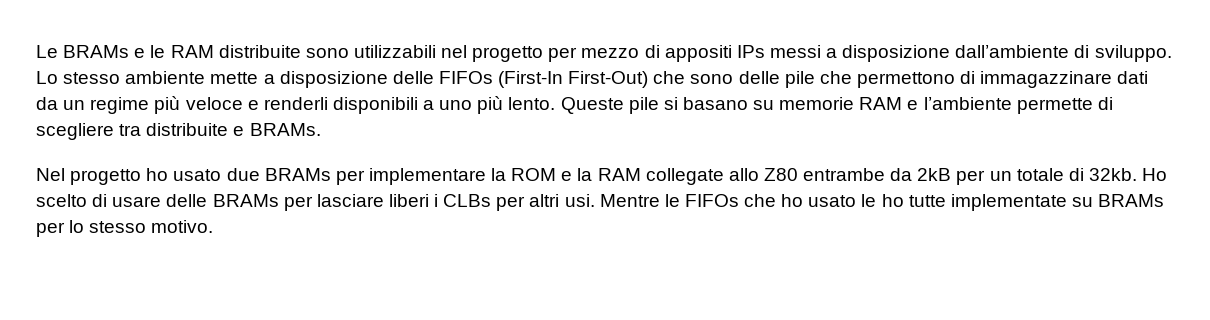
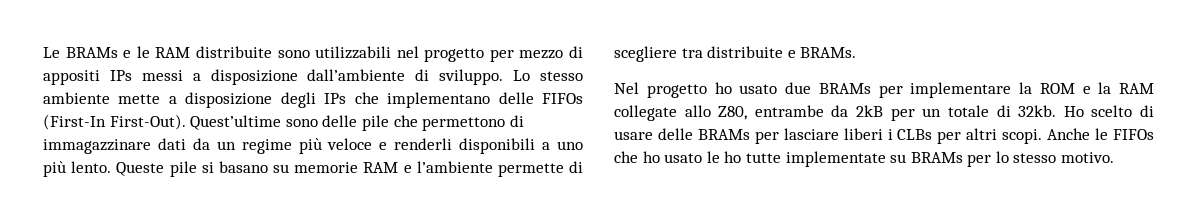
- Lo stesso ambiente mette a disposizione delle FIFOs (First-In First-Out) che sono delle pile che permettono di immagazzinare dati da un regime più veloce e renderli disponibili a uno più lento.
+ Lo stesso ambiente mette a disposizione degli IPs che implementano delle FIFOs (First-In First-Out). Quest’ultime sono delle pile che permettono di immagazzinare dati da un regime più veloce e renderli disponibili a uno più lento.
- Nel progetto ho usato due BRAMs per implementare la ROM e la RAM collegate allo Z80 entrambe da 2kB per un totale di 32kb.
+ Nel progetto ho usato due BRAMs per implementare la ROM e la RAM collegate allo Z80, entrambe da 2kB per un totale di 32kb.
- Ho scelto di usare delle BRAMs per lasciare liberi i CLBs per altri usi. Mentre le FIFOs che ho usato le ho tutte implementate su BRAMs per lo stesso motivo.
+ Ho scelto di usare delle BRAMs per lasciare liberi i CLBs per altri scopi. Anche le FIFOs che ho usato le ho tutte implementate su BRAMs per lo stesso motivo.

